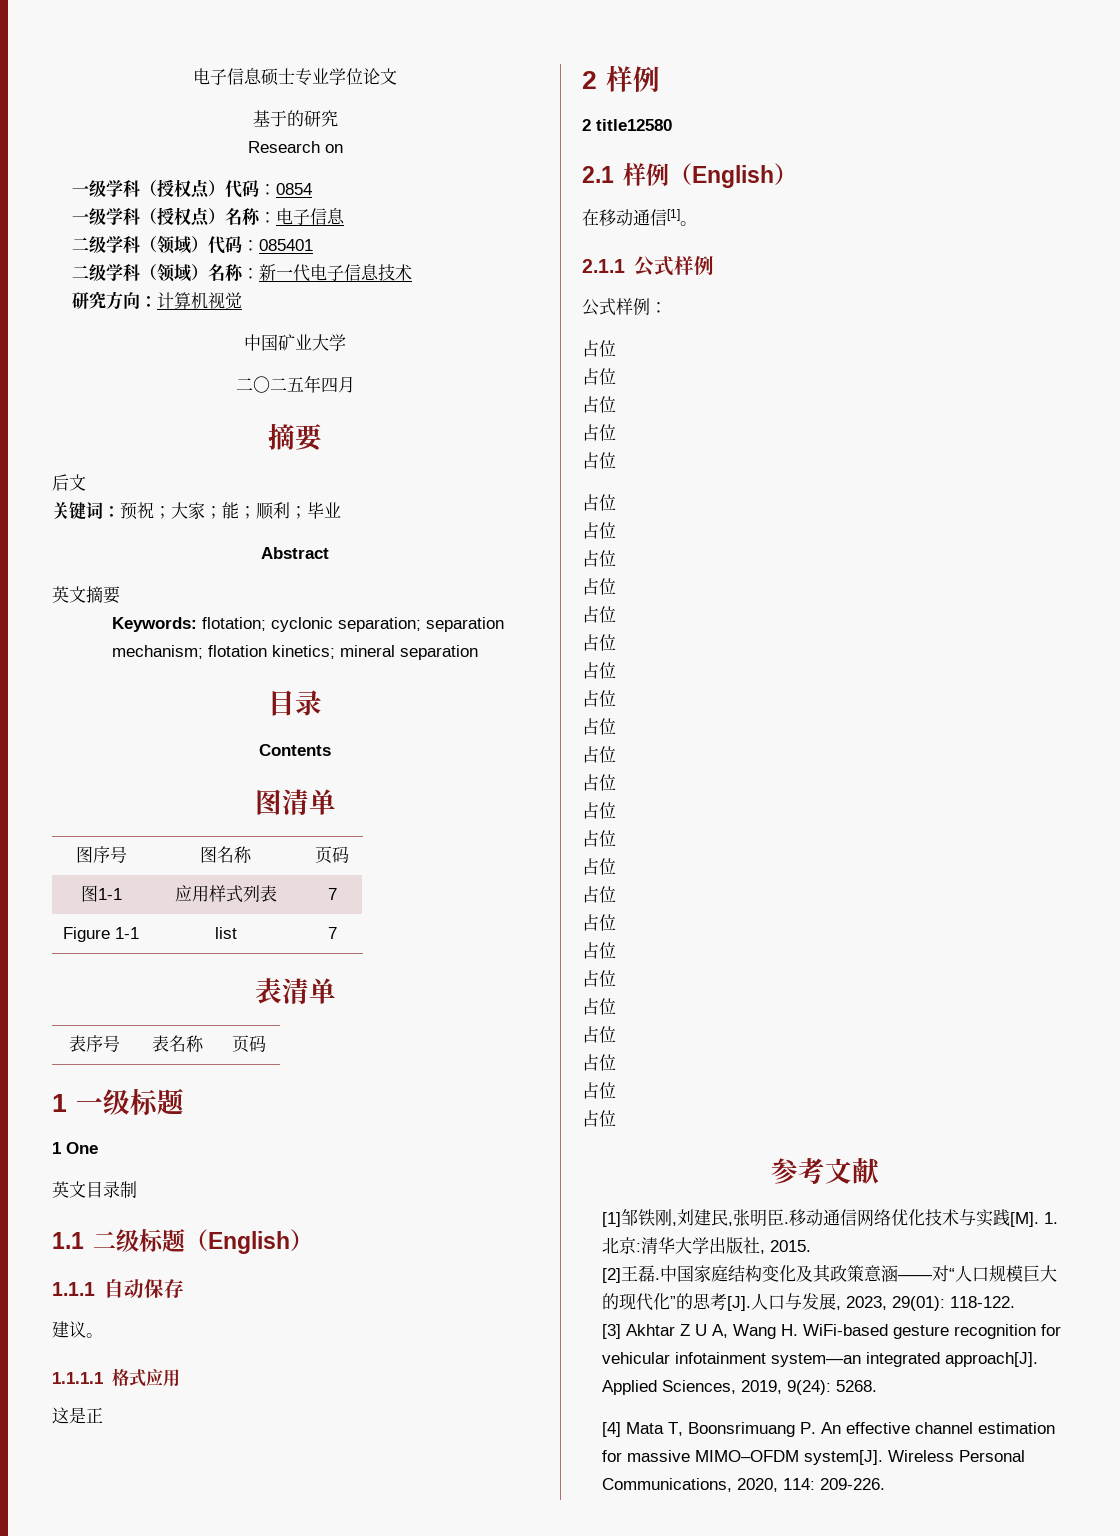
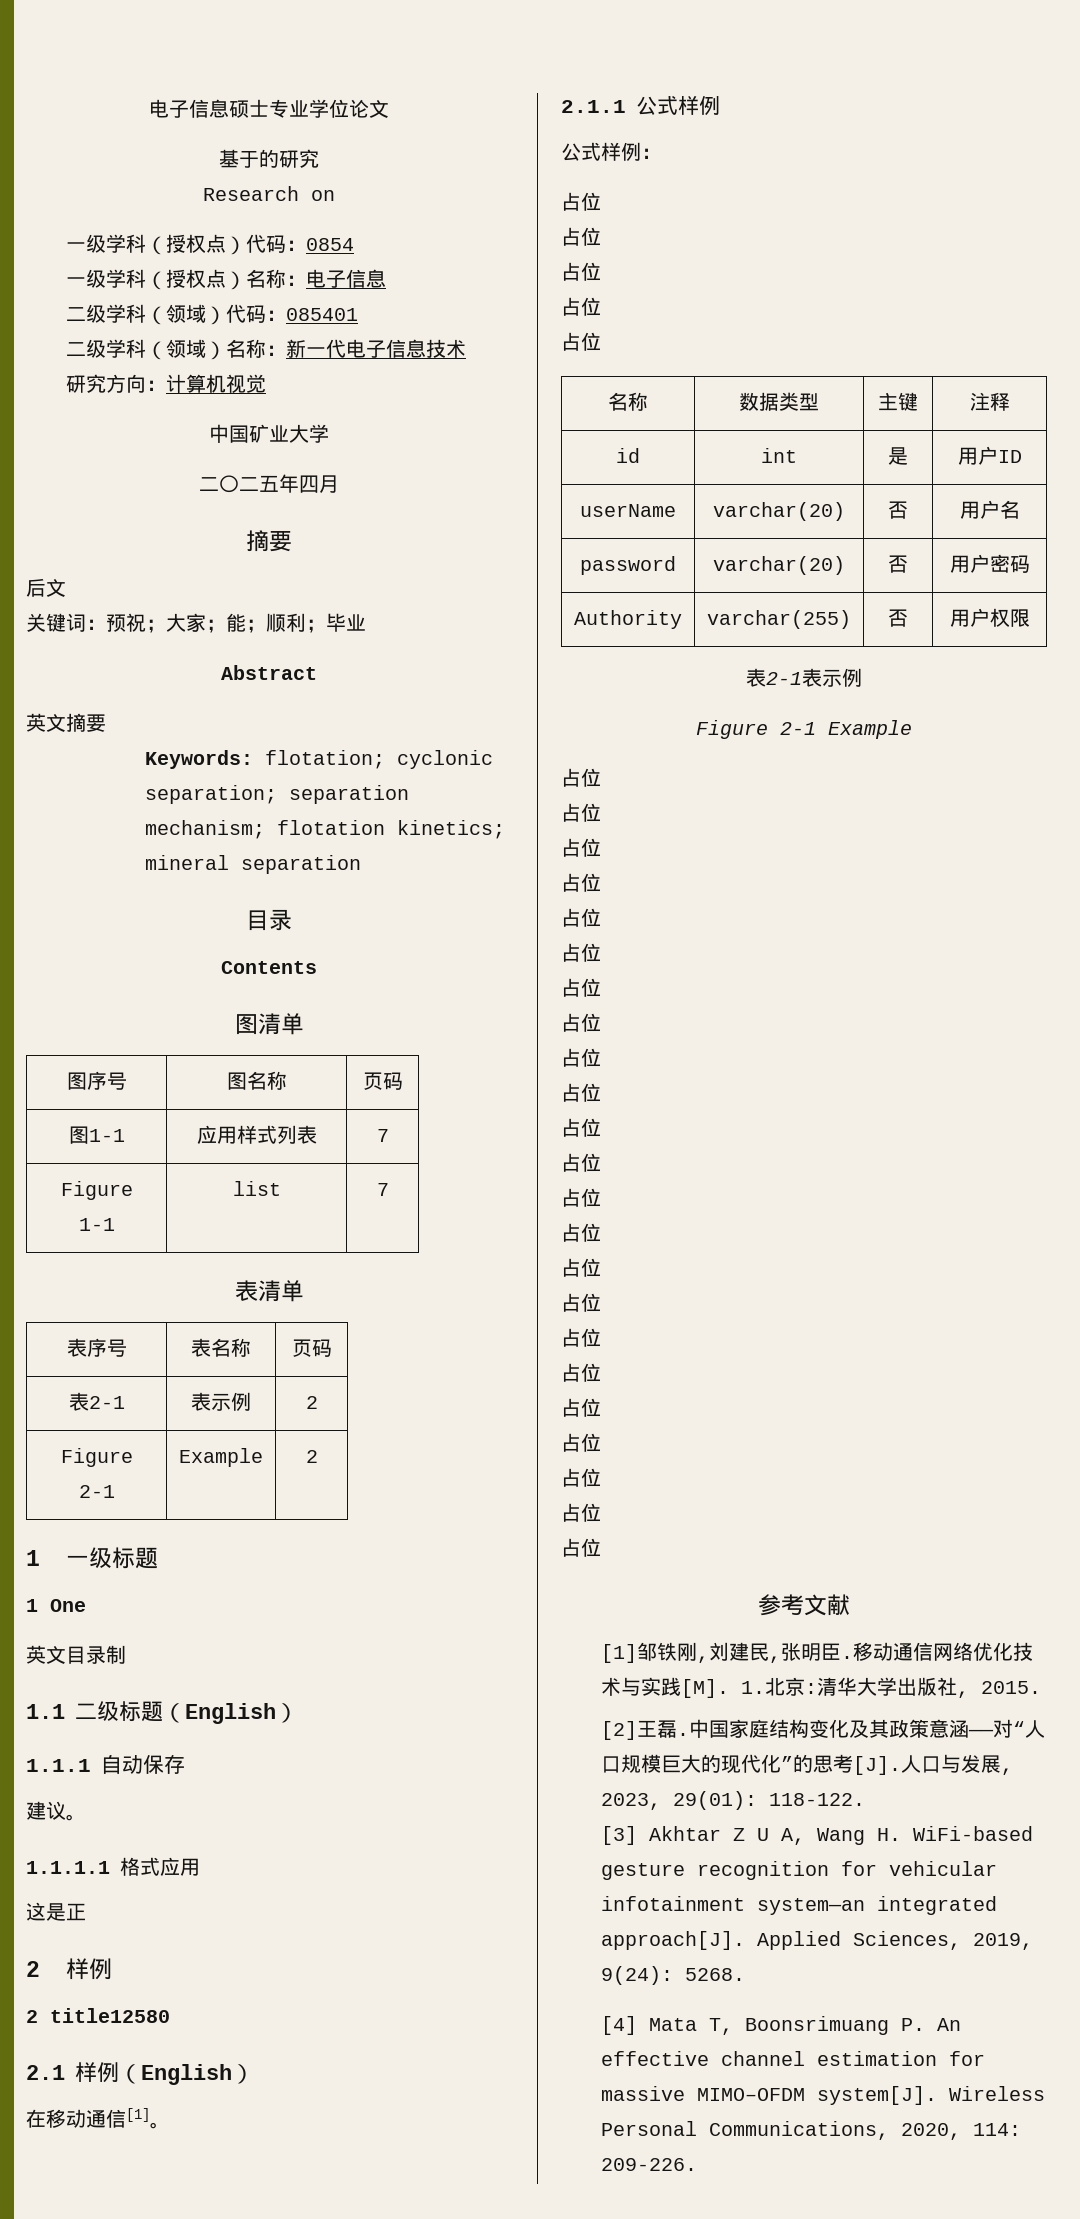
+ 表2-1 | 表示例 | 2
+ Figure 2-1 | Example | 2
+ 名称 | 数据类型 | 主键 | 注释
+ id | int | 是 | 用户ID
+ userName | varchar(20) | 否 | 用户名
+ password | varchar(20) | 否 | 用户密码
+ Authority | varchar(255) | 否 | 用户权限
+ 表2-1表示例
+ Figure 2-1 Example

